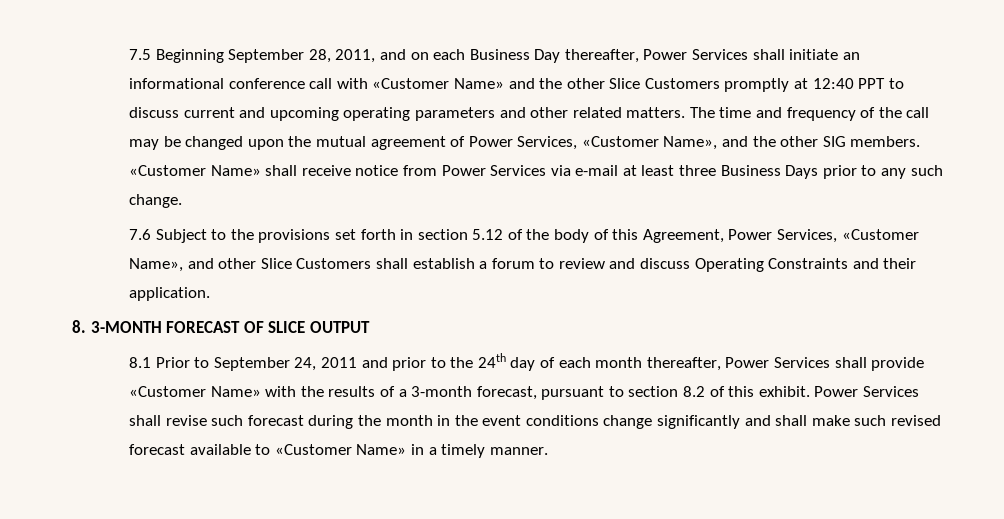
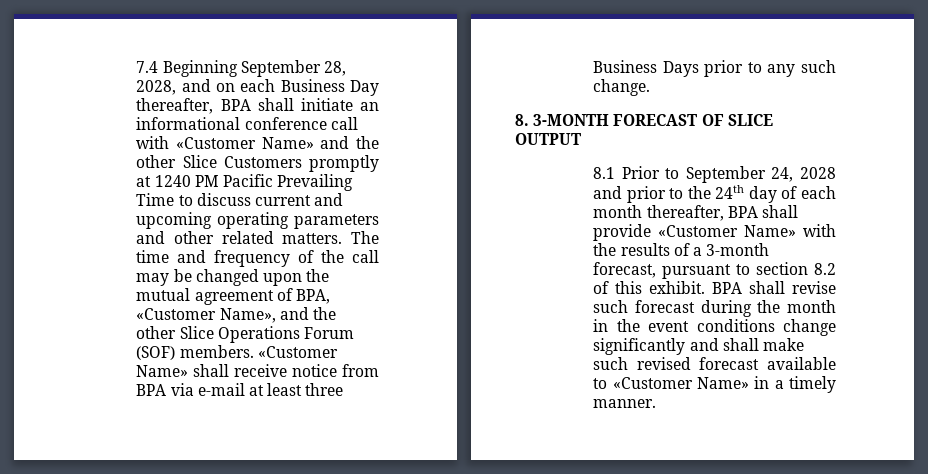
- 7.5 Beginning September 28, 2011, and on each Business Day thereafter, Power Services shall initiate an informational conference call with «Customer Name» and the other Slice Customers promptly at 12:40 PPT to discuss current and upcoming operating parameters and other related matters.
+ 7.4 Beginning September 28, 2028, and on each Business Day thereafter, BPA shall initiate an informational conference call with «Customer Name» and the other Slice Customers promptly at 1240 PM Pacific Prevailing Time to discuss current and upcoming operating parameters and other related matters.
- The time and frequency of the call may be changed upon the mutual agreement of Power Services, «Customer Name», and the other SIG members.
+ The time and frequency of the call may be changed upon the mutual agreement of BPA, «Customer Name», and the other Slice Operations Forum (SOF) members.
- «Customer Name» shall receive notice from Power Services via e-mail at least three Business Days prior to any such change.
+ «Customer Name» shall receive notice from BPA via e-mail at least three Business Days prior to any such change.
- 7.6 Subject to the provisions set forth in section 5.12 of the body of this Agreement, Power Services, «Customer Name», and other Slice Customers shall establish a forum to review and discuss Operating Constraints and their application.
- 8.1 Prior to September 24, 2011 and prior to the 24th day of each month thereafter, Power Services shall provide «Customer Name» with the results of a 3-month forecast, pursuant to section 8.2 of this exhibit.
+ 8.1 Prior to September 24, 2028 and prior to the 24th day of each month thereafter, BPA shall provide «Customer Name» with the results of a 3-month forecast, pursuant to section 8.2 of this exhibit.
- Power Services shall revise such forecast during the month in the event conditions change significantly and shall make such revised forecast available to «Customer Name» in a timely manner.
+ BPA shall revise such forecast during the month in the event conditions change significantly and shall make such revised forecast available to «Customer Name» in a timely manner.

